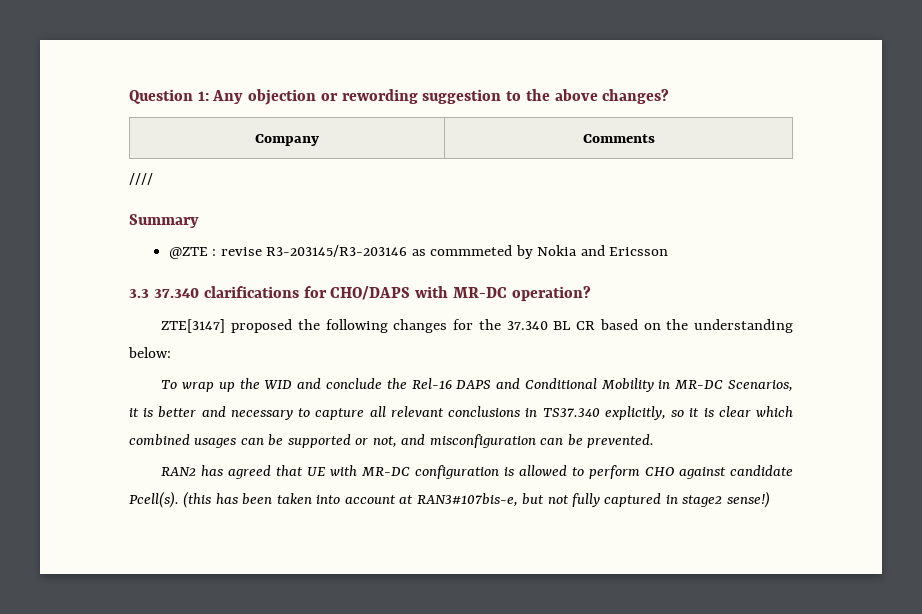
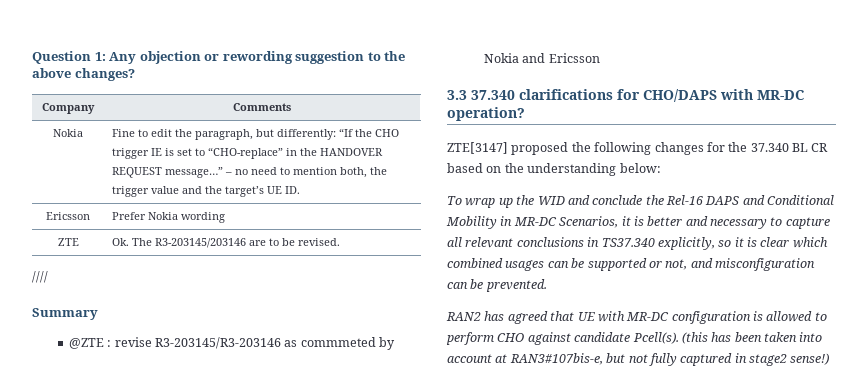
+ Nokia | Fine to edit the paragraph, but differently: “If the CHO trigger IE is set to “CHO-replace” in the HANDOVER REQUEST message…” – no need to mention both, the trigger value and the target’s UE ID.
+ Ericsson | Prefer Nokia wording
+ ZTE | Ok. The R3-203145/203146 are to be revised.

